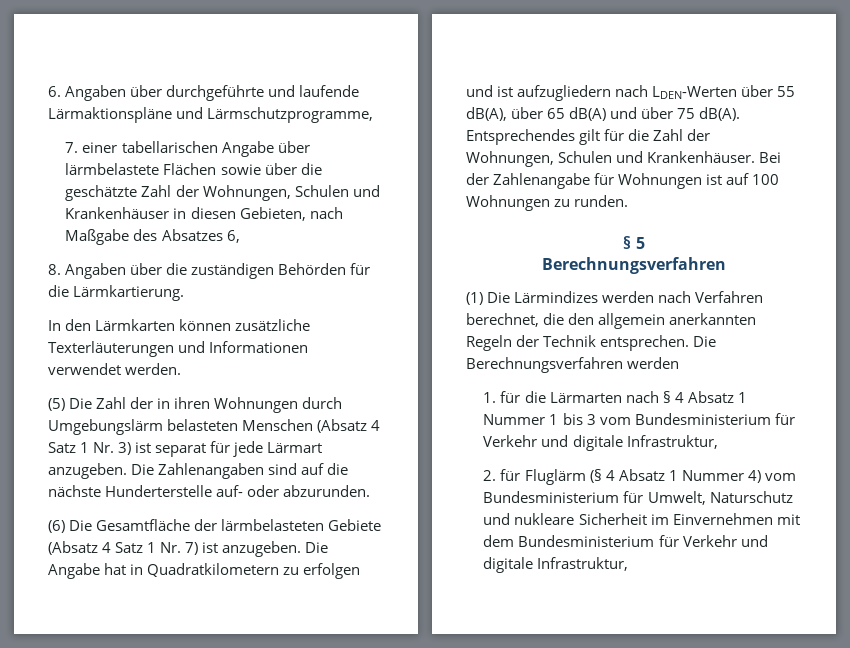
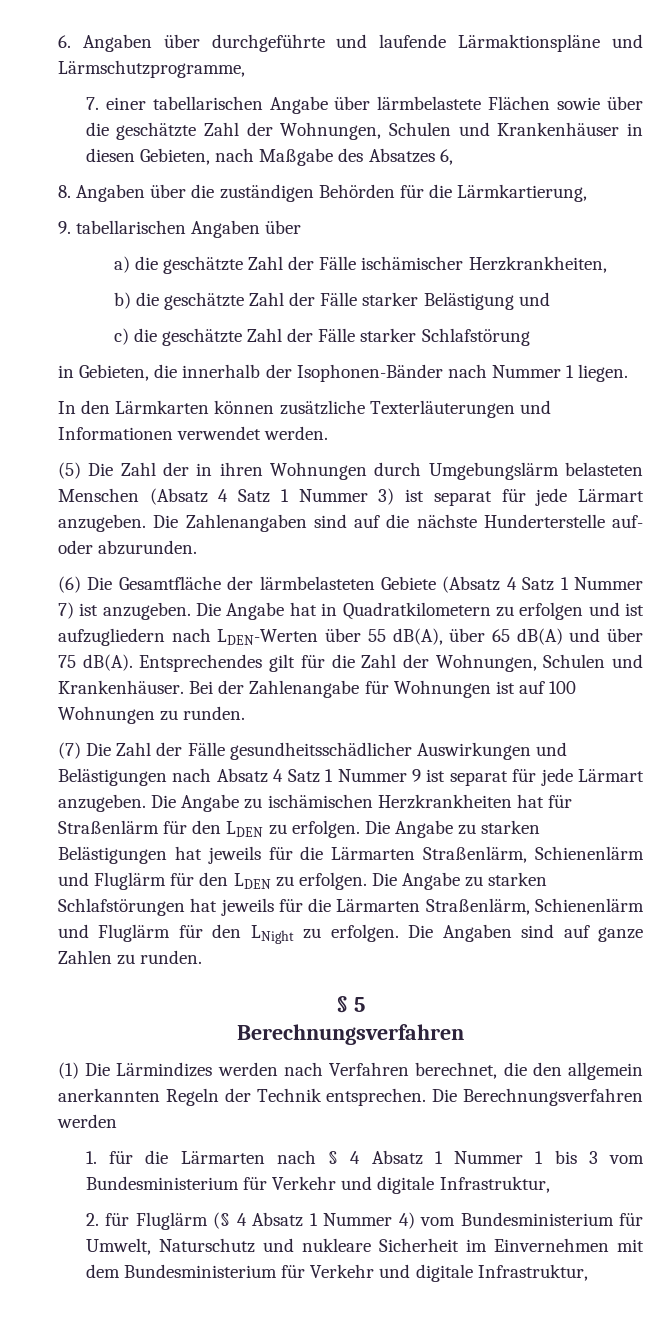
- 8. Angaben über die zuständigen Behörden für die Lärmkartierung.
+ 8. Angaben über die zuständigen Behörden für die Lärmkartierung,
+ 9. tabellarischen Angaben über
+ a) die geschätzte Zahl der Fälle ischämischer Herzkrankheiten,
+ b) die geschätzte Zahl der Fälle starker Belästigung und
+ c) die geschätzte Zahl der Fälle starker Schlafstörung
+ in Gebieten, die innerhalb der Isophonen-Bänder nach Nummer 1 liegen.
- (5) Die Zahl der in ihren Wohnungen durch Umgebungslärm belasteten Menschen (Absatz 4 Satz 1 Nr. 3) ist separat für jede Lärmart anzugeben.
+ (5) Die Zahl der in ihren Wohnungen durch Umgebungslärm belasteten Menschen (Absatz 4 Satz 1 Nummer 3) ist separat für jede Lärmart anzugeben.
- (6) Die Gesamtfläche der lärmbelasteten Gebiete (Absatz 4 Satz 1 Nr. 7) ist anzugeben.
+ (6) Die Gesamtfläche der lärmbelasteten Gebiete (Absatz 4 Satz 1 Nummer 7) ist anzugeben.
+ (7) Die Zahl der Fälle gesundheitsschädlicher Auswirkungen und Belästigungen nach Absatz 4 Satz 1 Nummer 9 ist separat für jede Lärmart anzugeben. Die Angabe zu ischämischen Herzkrankheiten hat für Straßenlärm für den LDEN zu erfolgen. Die Angabe zu starken Belästigungen hat jeweils für die Lärmarten Straßenlärm, Schienenlärm und Fluglärm für den LDEN zu erfolgen. Die Angabe zu starken Schlafstörungen hat jeweils für die Lärmarten Straßenlärm, Schienenlärm und Fluglärm für den LNight zu erfolgen. Die Angaben sind auf ganze Zahlen zu runden.

